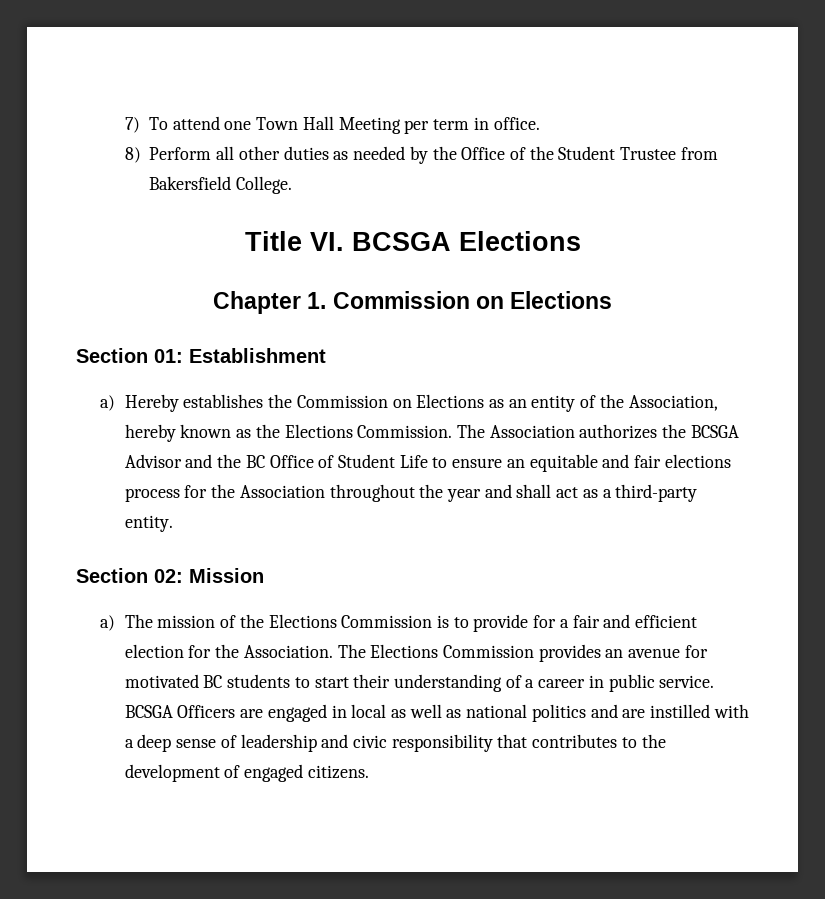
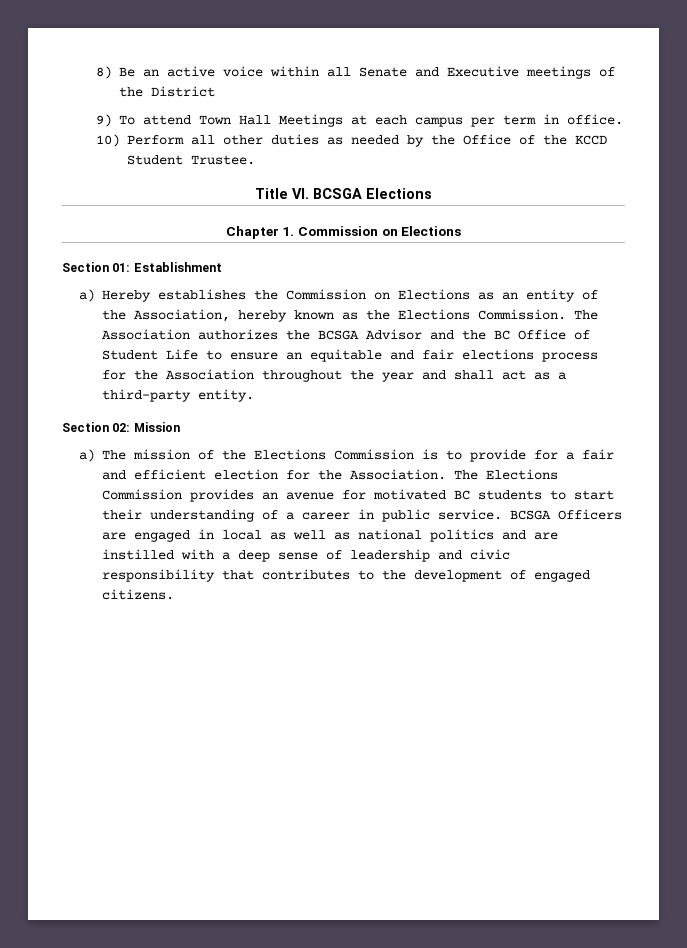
- 7) To attend one Town Hall Meeting per term in office.
+ 8) Be an active voice within all Senate and Executive meetings of the District
+ 9) To attend Town Hall Meetings at each campus per term in office.
- 8) Perform all other duties as needed by the Office of the Student Trustee from Bakersfield College.
+ 10) Perform all other duties as needed by the Office of the KCCD Student Trustee.

